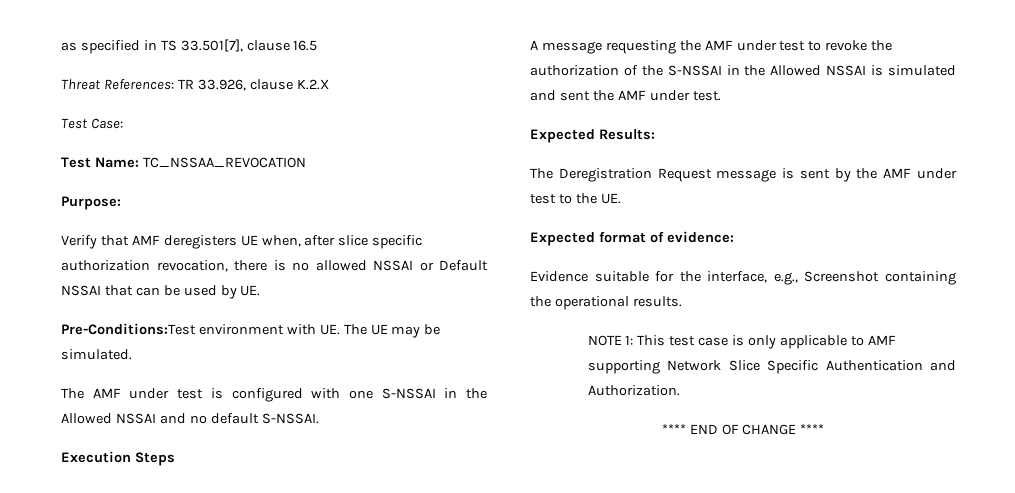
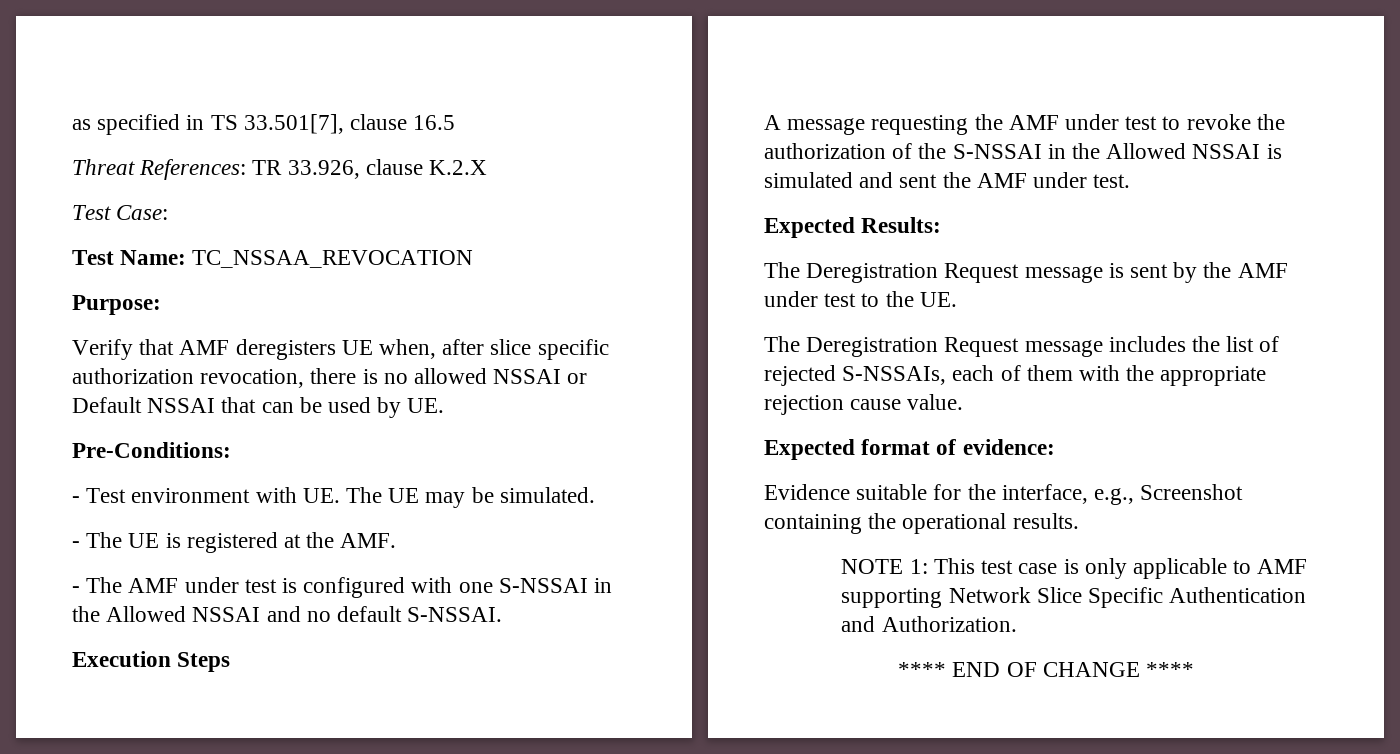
- Pre-Conditions:Test environment with UE. The UE may be simulated.
+ Pre-Conditions:
+ - Test environment with UE. The UE may be simulated.
- The AMF under test is configured with one S-NSSAI in the Allowed NSSAI and no default S-NSSAI.
+ - The UE is registered at the AMF.
+ - The AMF under test is configured with one S-NSSAI in the Allowed NSSAI and no default S-NSSAI.
+ The Deregistration Request message includes the list of rejected S-NSSAIs, each of them with the appropriate rejection cause value.

